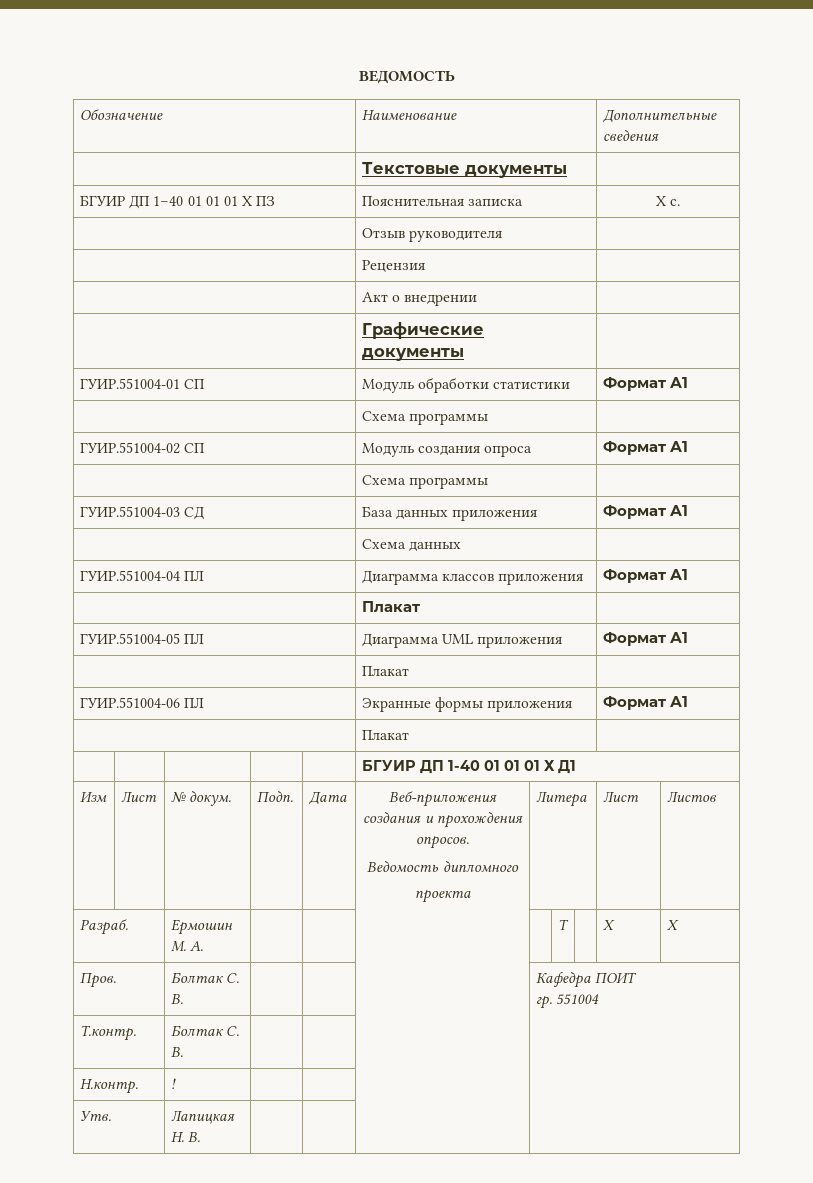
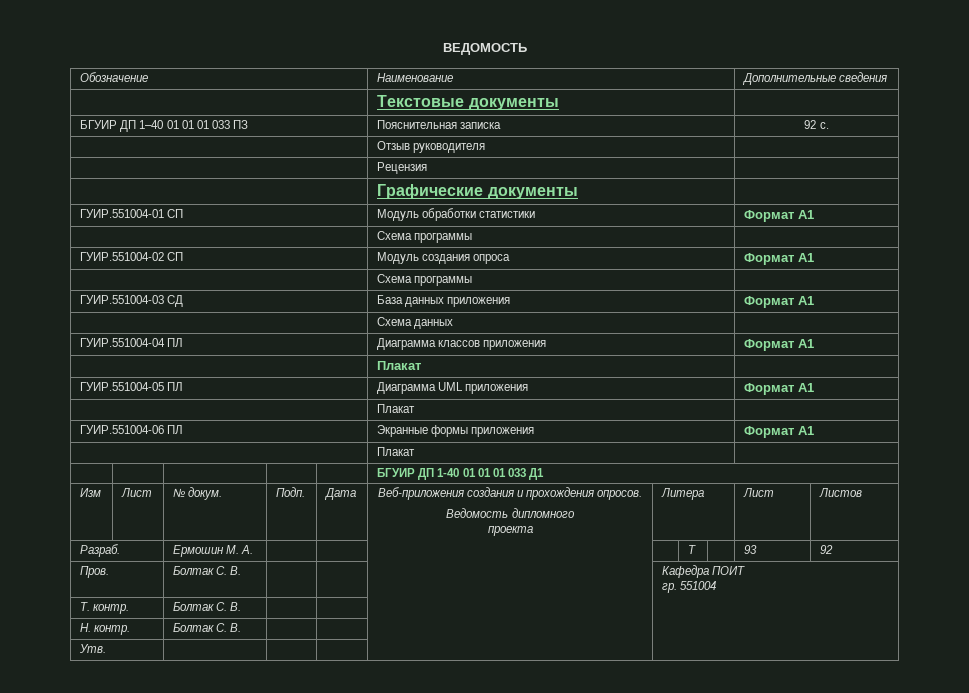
- БГУИР ДП 1–40 01 01 01 Х ПЗ | Пояснительная записка | Х с.
+ БГУИР ДП 1–40 01 01 01 033 ПЗ | Пояснительная записка | 92 с.
- | Акт о внедрении |
- | | | | | БГУИР ДП 1-40 01 01 01 Х Д1
+ | | | | | БГУИР ДП 1-40 01 01 01 033 Д1
- Разраб. | Ермошин М. А. | | | | | Т | | Х | Х
+ Разраб. | Ермошин М. А. | | | | | Т | | 93 | 92
- Т.контр. | Болтак С. В. | | | |
- Н.контр. | ! | | | |
- Утв. | Лапицкая Н. В. | | | |
+ Т. контр. | Болтак С. В. | | | |
+ Н. контр. | Болтак С. В. | | | |
+ Утв. | | | | |

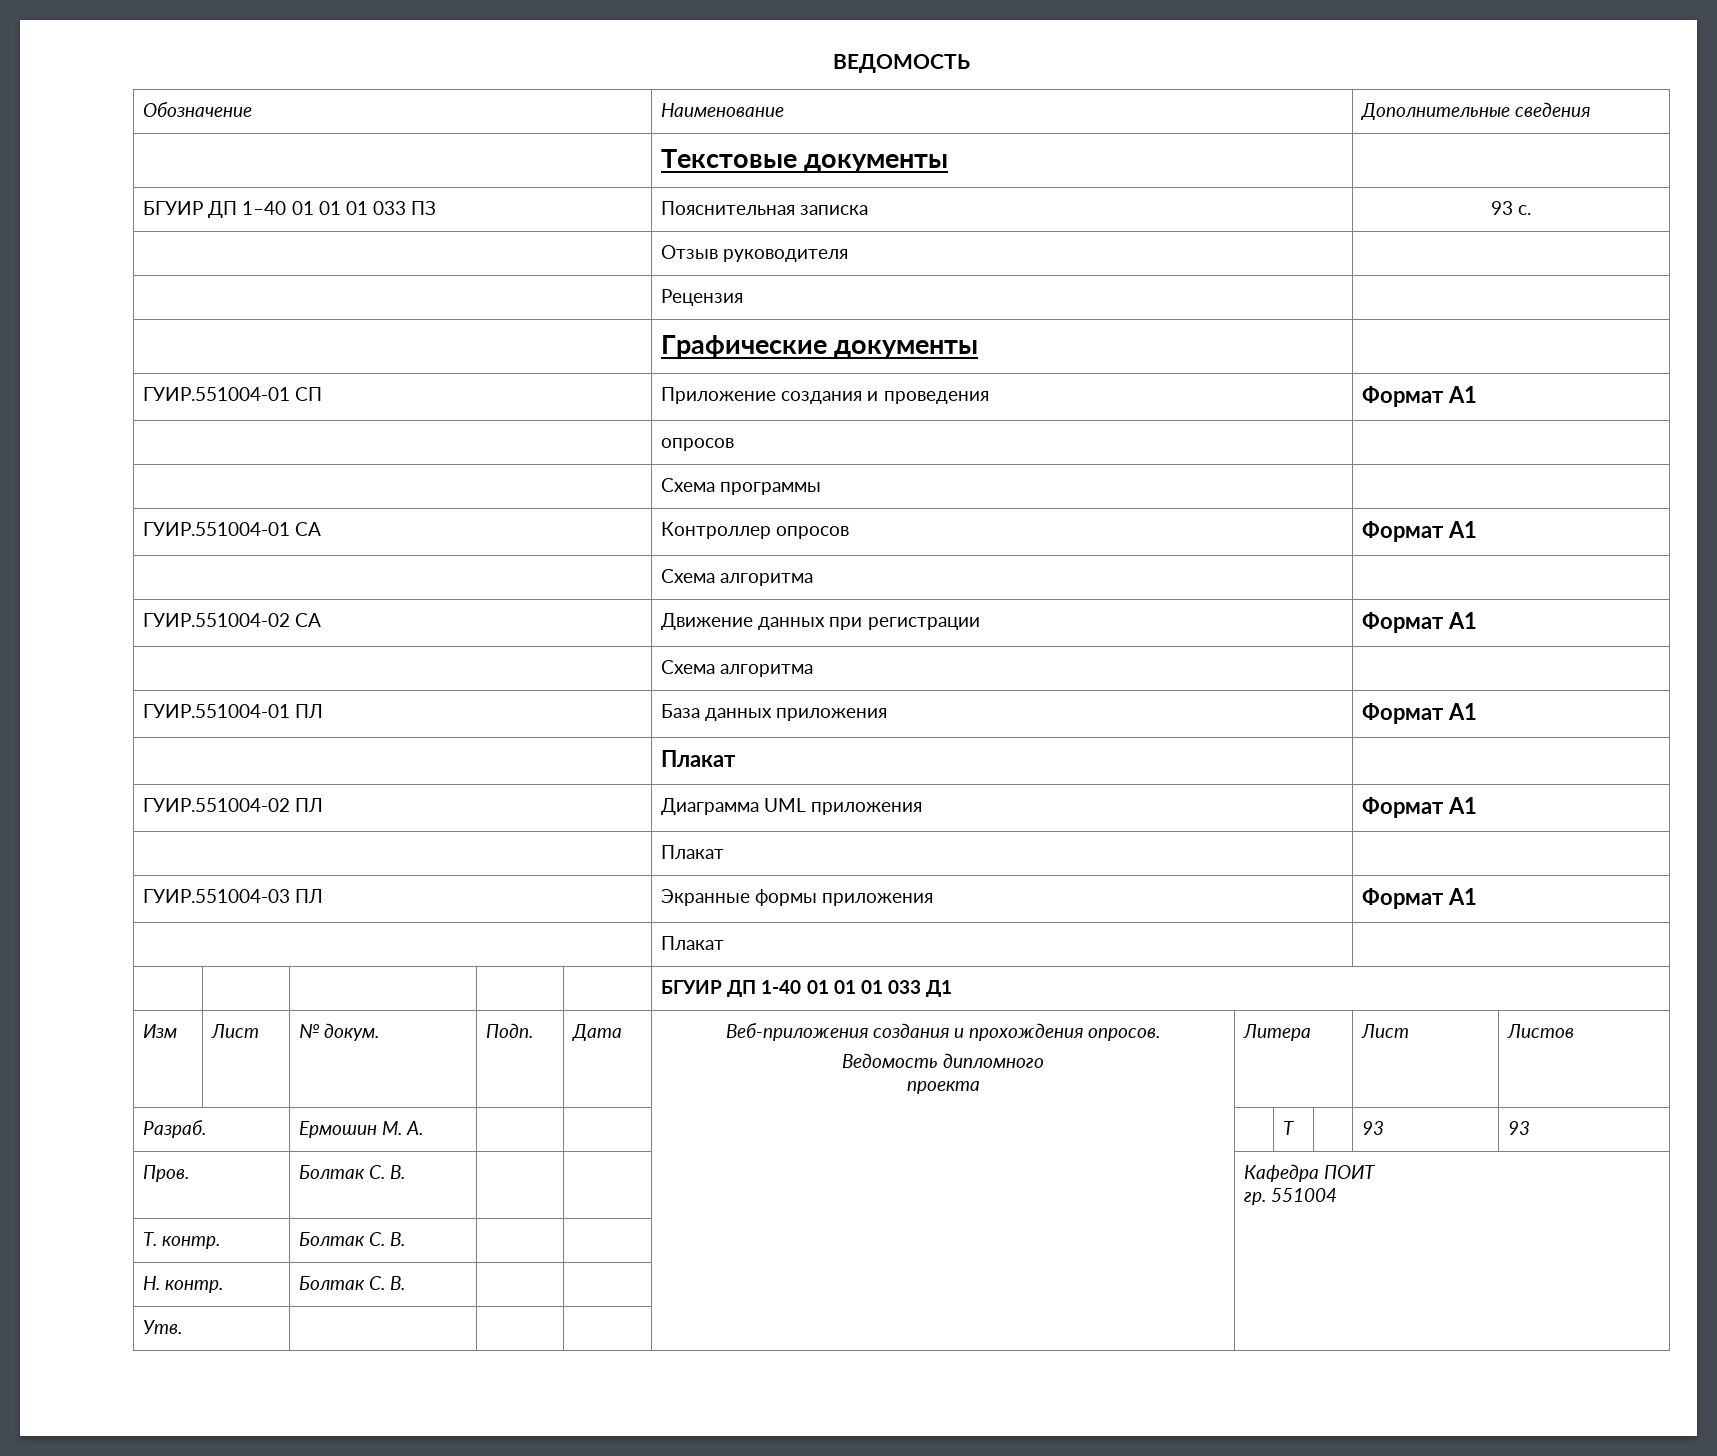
- БГУИР ДП 1–40 01 01 01 033 ПЗ | Пояснительная записка | 92 с.
+ БГУИР ДП 1–40 01 01 01 033 ПЗ | Пояснительная записка | 93 с.
- ГУИР.551004-01 СП | Модуль обработки статистики | Формат А1
+ ГУИР.551004-01 СП | Приложение создания и проведения | Формат А1
+ | опросов |
  | Схема программы |
- ГУИР.551004-02 СП | Модуль создания опроса | Формат А1
- | Схема программы |
- ГУИР.551004-03 СД | База данных приложения | Формат А1
- | Схема данных |
- ГУИР.551004-04 ПЛ | Диаграмма классов приложения | Формат А1
+ ГУИР.551004-01 СА | Контроллер опросов | Формат А1
+ | Схема алгоритма |
+ ГУИР.551004-02 СА | Движение данных при регистрации | Формат А1
+ | Схема алгоритма |
+ ГУИР.551004-01 ПЛ | База данных приложения | Формат А1
  | Плакат |
- ГУИР.551004-05 ПЛ | Диаграмма UML приложения | Формат А1
+ ГУИР.551004-02 ПЛ | Диаграмма UML приложения | Формат А1
- ГУИР.551004-06 ПЛ | Экранные формы приложения | Формат А1
+ ГУИР.551004-03 ПЛ | Экранные формы приложения | Формат А1
- Разраб. | Ермошин М. А. | | | | | Т | | 93 | 92
+ Разраб. | Ермошин М. А. | | | | | Т | | 93 | 93

